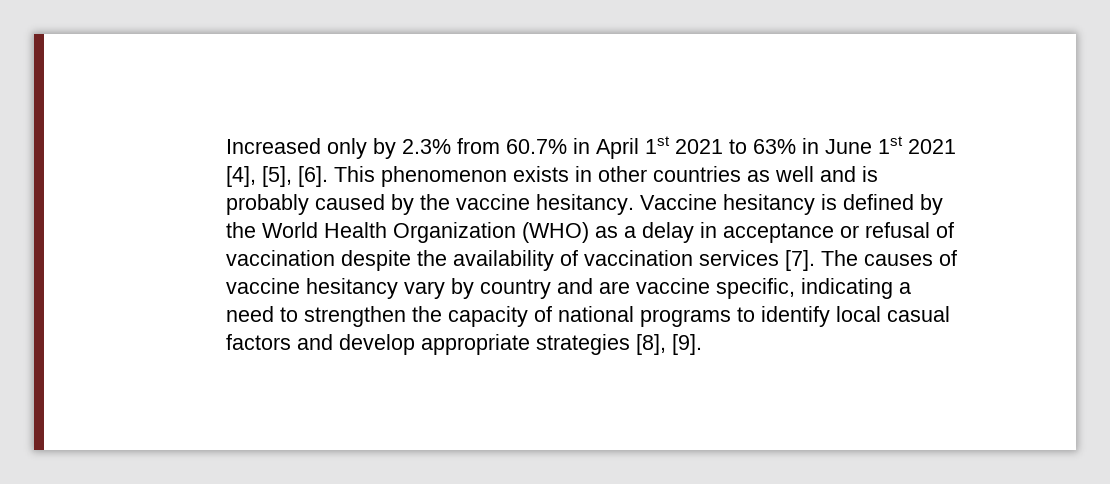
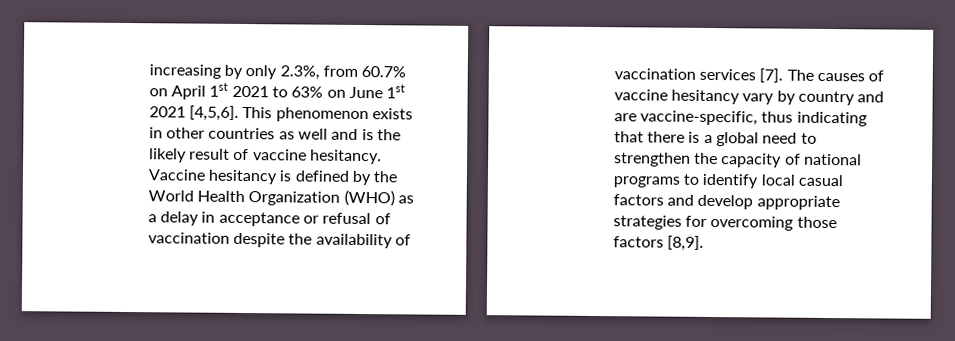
- Increased only by 2.3% from 60.7% in April 1st 2021 to 63% in June 1st 2021 [4], [5], [6].
+ increasing by only 2.3%, from 60.7% on April 1st 2021 to 63% on June 1st 2021 [4,5,6].
- This phenomenon exists in other countries as well and is probably caused by the vaccine hesitancy.
+ This phenomenon exists in other countries as well and is the likely result of vaccine hesitancy.
- The causes of vaccine hesitancy vary by country and are vaccine specific, indicating a need to strengthen the capacity of national programs to identify local casual factors and develop appropriate strategies [8], [9].
+ The causes of vaccine hesitancy vary by country and are vaccine-specific, thus indicating that there is a global need to strengthen the capacity of national programs to identify local casual factors and develop appropriate strategies for overcoming those factors [8,9].

